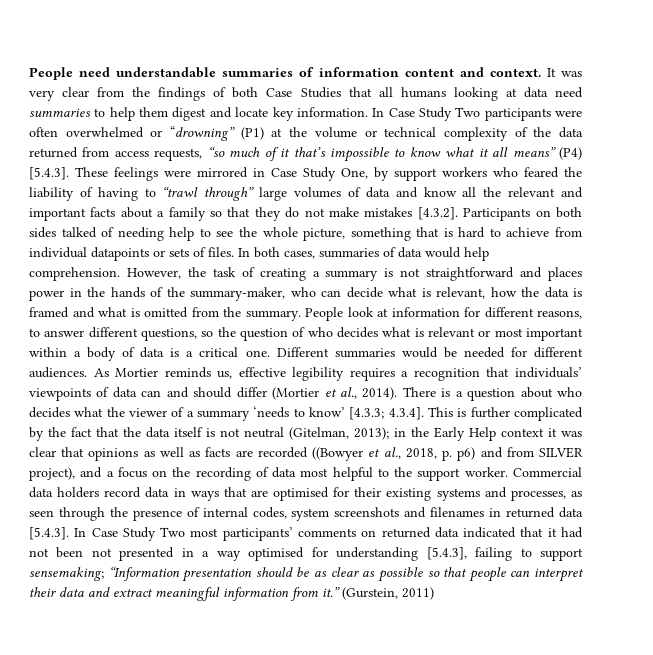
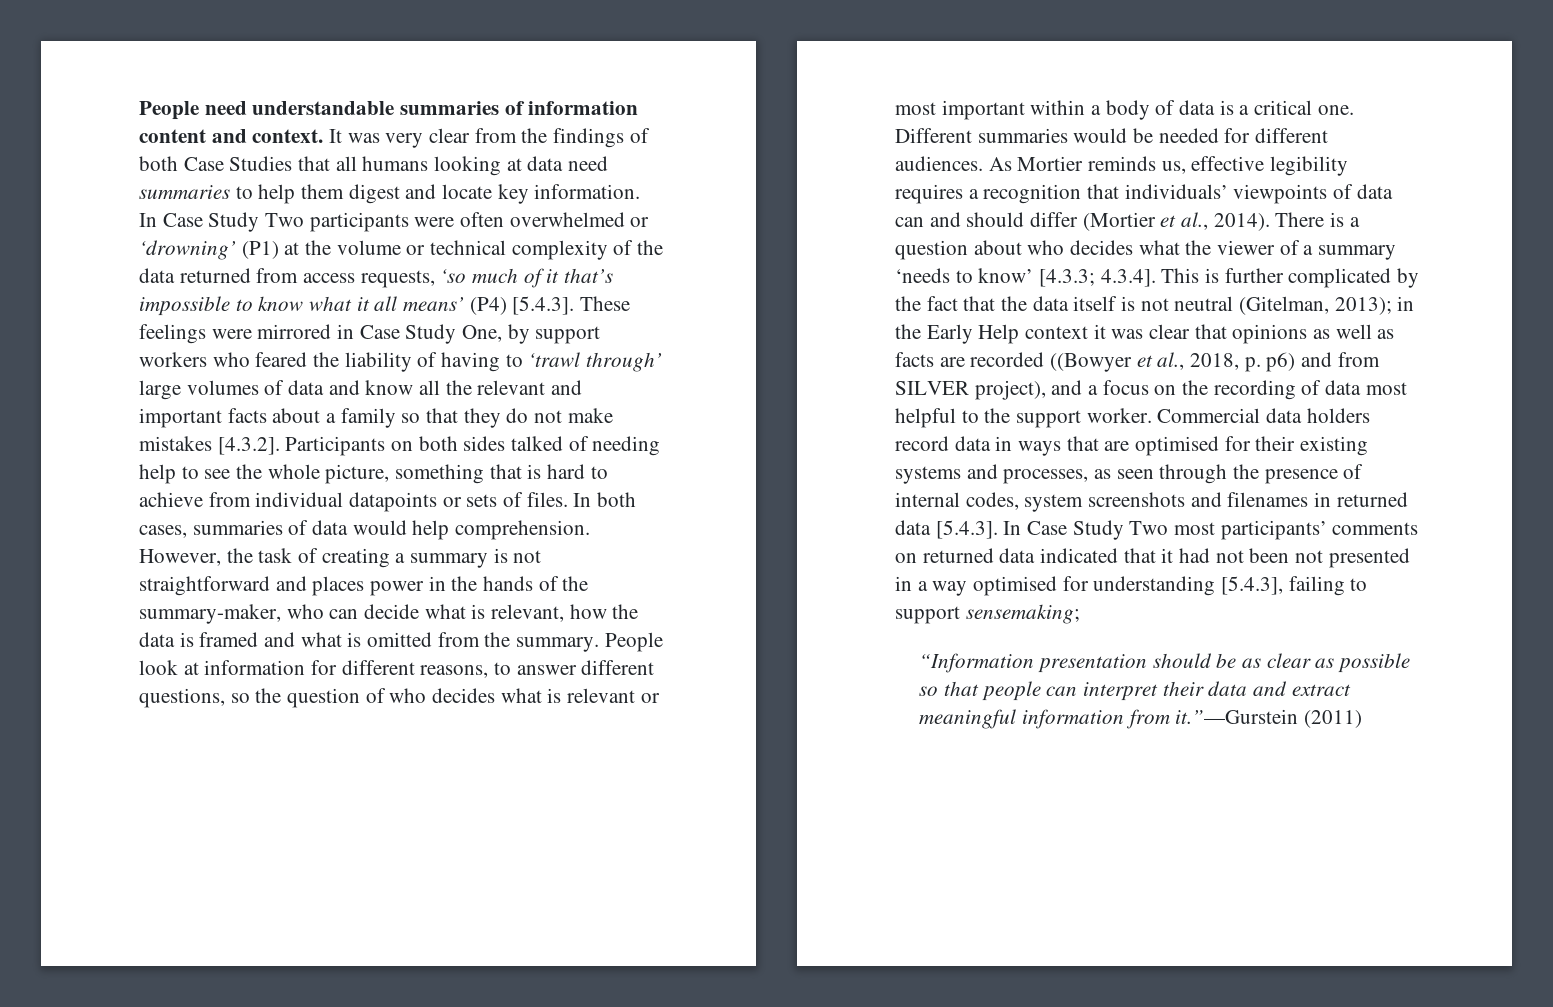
- In Case Study Two participants were often overwhelmed or “drowning” (P1) at the volume or technical complexity of the data returned from access requests, “so much of it that’s impossible to know what it all means” (P4) [5.4.3]. These feelings were mirrored in Case Study One, by support workers who feared the liability of having to “trawl through” large volumes of data and know all the relevant and important facts about a family so that they do not make mistakes [4.3.2]. Participants on both sides talked of needing help to see the whole picture, something that is hard to achieve from individual datapoints or sets of files.
+ In Case Study Two participants were often overwhelmed or ‘drowning’ (P1) at the volume or technical complexity of the data returned from access requests, ‘so much of it that’s impossible to know what it all means’ (P4) [5.4.3]. These feelings were mirrored in Case Study One, by support workers who feared the liability of having to ‘trawl through’ large volumes of data and know all the relevant and important facts about a family so that they do not make mistakes [4.3.2]. Participants on both sides talked of needing help to see the whole picture, something that is hard to achieve from individual datapoints or sets of files.
- Commercial data holders record data in ways that are optimised for their existing systems and processes, as seen through the presence of internal codes, system screenshots and filenames in returned data [5.4.3]. In Case Study Two most participants’ comments on returned data indicated that it had not been not presented in a way optimised for understanding [5.4.3], failing to support sensemaking; “Information presentation should be as clear as possible so that people can interpret their data and extract meaningful information from it.” (Gurstein, 2011)
+ Commercial data holders record data in ways that are optimised for their existing systems and processes, as seen through the presence of internal codes, system screenshots and filenames in returned data [5.4.3]. In Case Study Two most participants’ comments on returned data indicated that it had not been not presented in a way optimised for understanding [5.4.3], failing to support sensemaking;
+ “Information presentation should be as clear as possible so that people can interpret their data and extract meaningful information from it.”—Gurstein (2011)

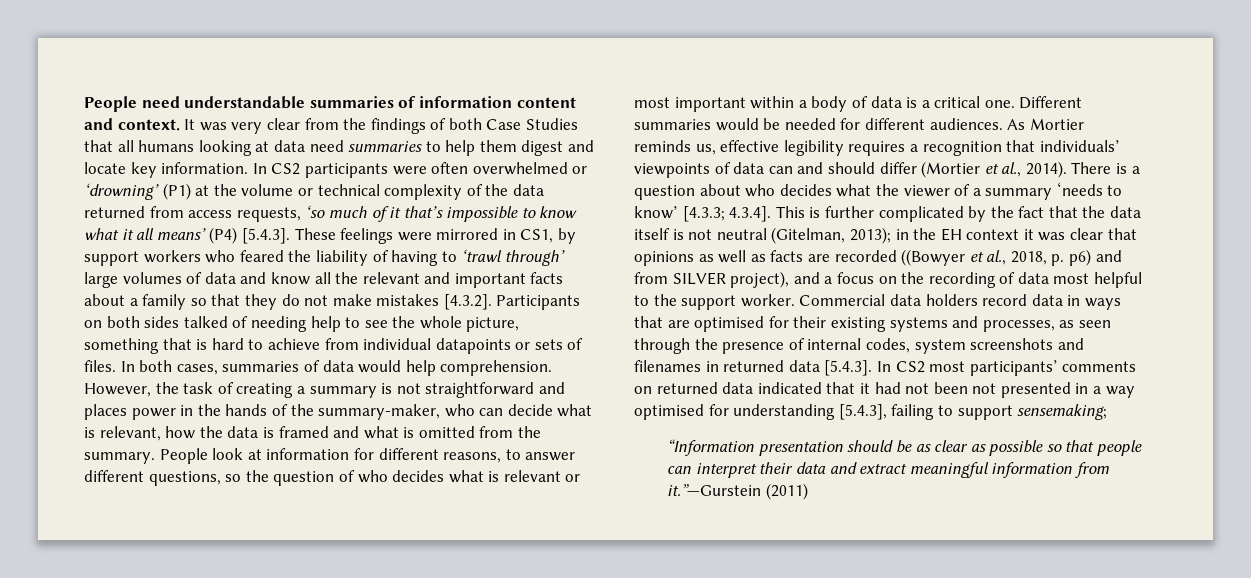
- In Case Study Two participants were often overwhelmed or ‘drowning’ (P1) at the volume or technical complexity of the data returned from access requests, ‘so much of it that’s impossible to know what it all means’ (P4) [5.4.3]. These feelings were mirrored in Case Study One, by support workers who feared the liability of having to ‘trawl through’ large volumes of data and know all the relevant and important facts about a family so that they do not make mistakes [4.3.2]. Participants on both sides talked of needing help to see the whole picture, something that is hard to achieve from individual datapoints or sets of files.
+ In CS2 participants were often overwhelmed or ‘drowning’ (P1) at the volume or technical complexity of the data returned from access requests, ‘so much of it that’s impossible to know what it all means’ (P4) [5.4.3]. These feelings were mirrored in CS1, by support workers who feared the liability of having to ‘trawl through’ large volumes of data and know all the relevant and important facts about a family so that they do not make mistakes [4.3.2]. Participants on both sides talked of needing help to see the whole picture, something that is hard to achieve from individual datapoints or sets of files.
- in the Early Help context it was clear that opinions as well as facts are recorded ((Bowyer et al., 2018, p. p6) and from SILVER project), and a focus on the recording of data most helpful to the support worker.
+ in the EH context it was clear that opinions as well as facts are recorded ((Bowyer et al., 2018, p. p6) and from SILVER project), and a focus on the recording of data most helpful to the support worker.
- Commercial data holders record data in ways that are optimised for their existing systems and processes, as seen through the presence of internal codes, system screenshots and filenames in returned data [5.4.3]. In Case Study Two most participants’ comments on returned data indicated that it had not been not presented in a way optimised for understanding [5.4.3], failing to support sensemaking;
+ Commercial data holders record data in ways that are optimised for their existing systems and processes, as seen through the presence of internal codes, system screenshots and filenames in returned data [5.4.3]. In CS2 most participants’ comments on returned data indicated that it had not been not presented in a way optimised for understanding [5.4.3], failing to support sensemaking;

